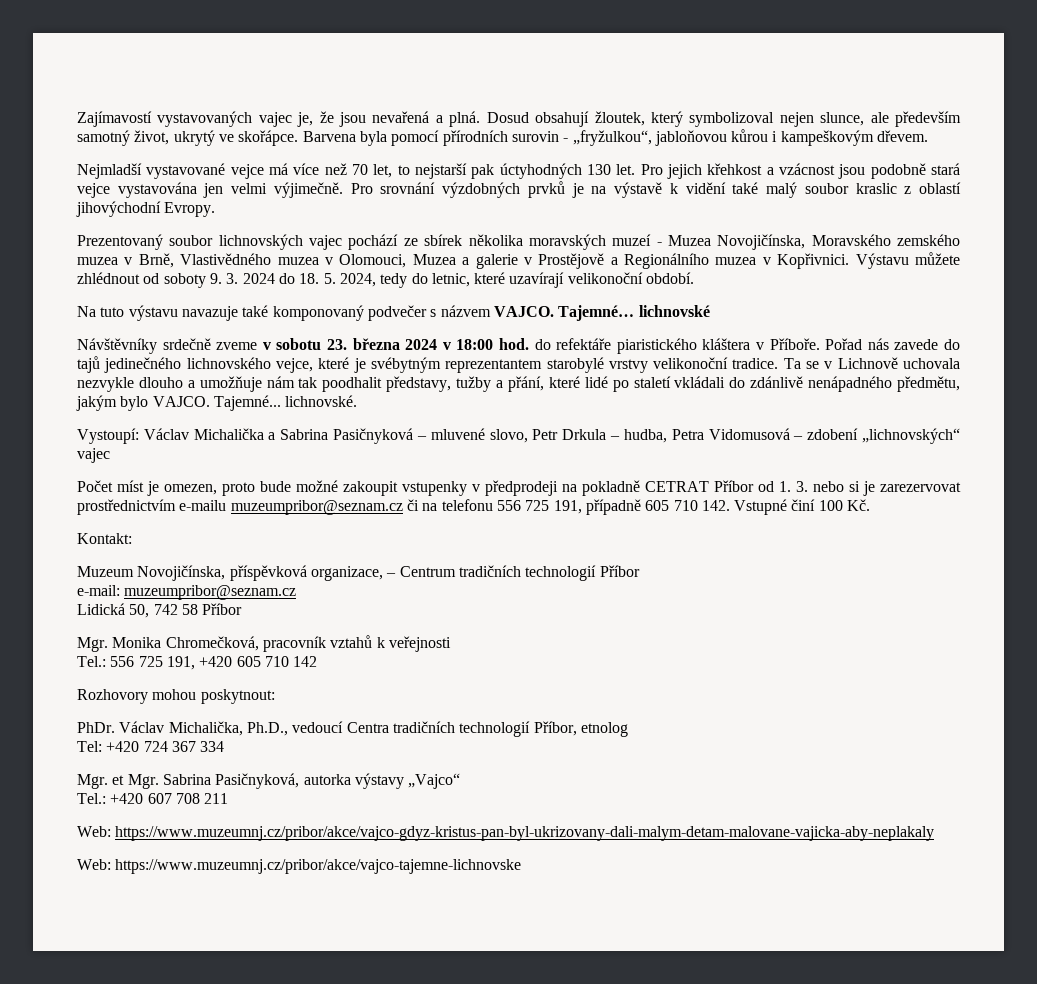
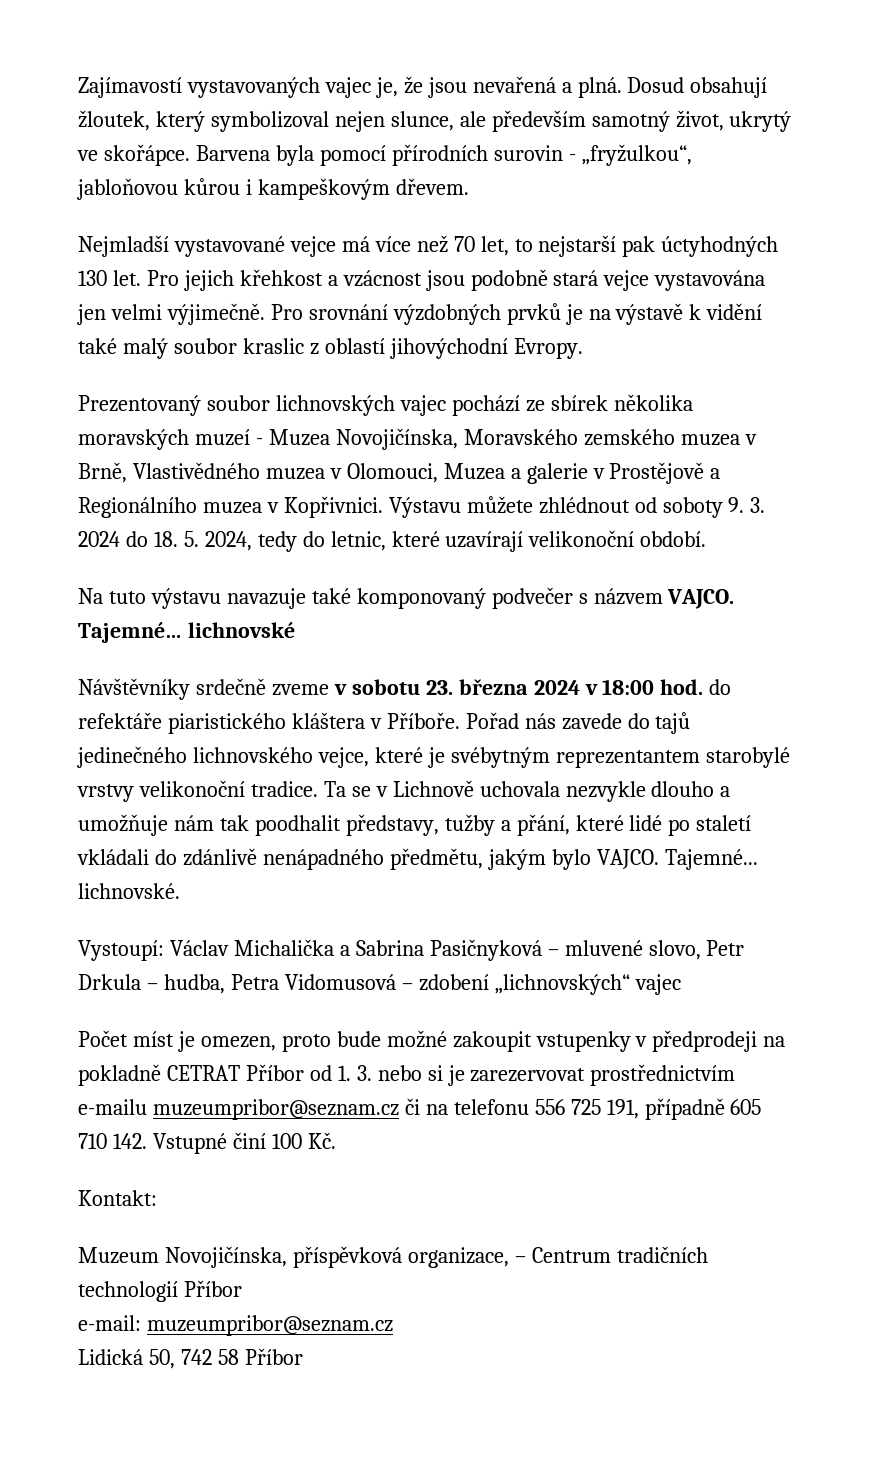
- Mgr. Monika Chromečková, pracovník vztahů k veřejnosti
- Tel.: 556 725 191, +420 605 710 142
- Rozhovory mohou poskytnout:
- PhDr. Václav Michalička, Ph.D., vedoucí Centra tradičních technologií Příbor, etnolog
- Tel: +420 724 367 334
- Mgr. et Mgr. Sabrina Pasičnyková, autorka výstavy „Vajco“
- Tel.: +420 607 708 211
- Web: https://www.muzeumnj.cz/pribor/akce/vajco-gdyz-kristus-pan-byl-ukrizovany-dali-malym-detam-malovane-vajicka-aby-neplakaly
- Web: https://www.muzeumnj.cz/pribor/akce/vajco-tajemne-lichnovske

